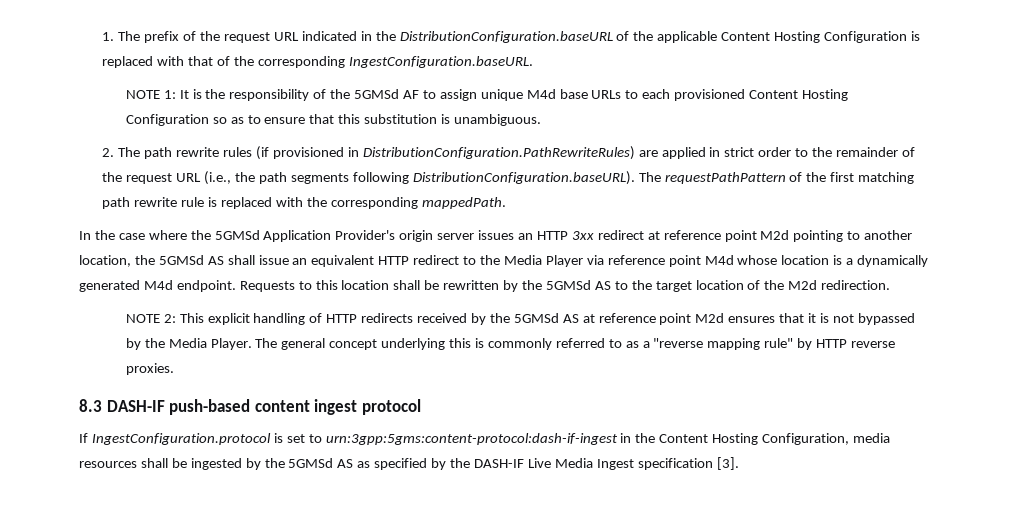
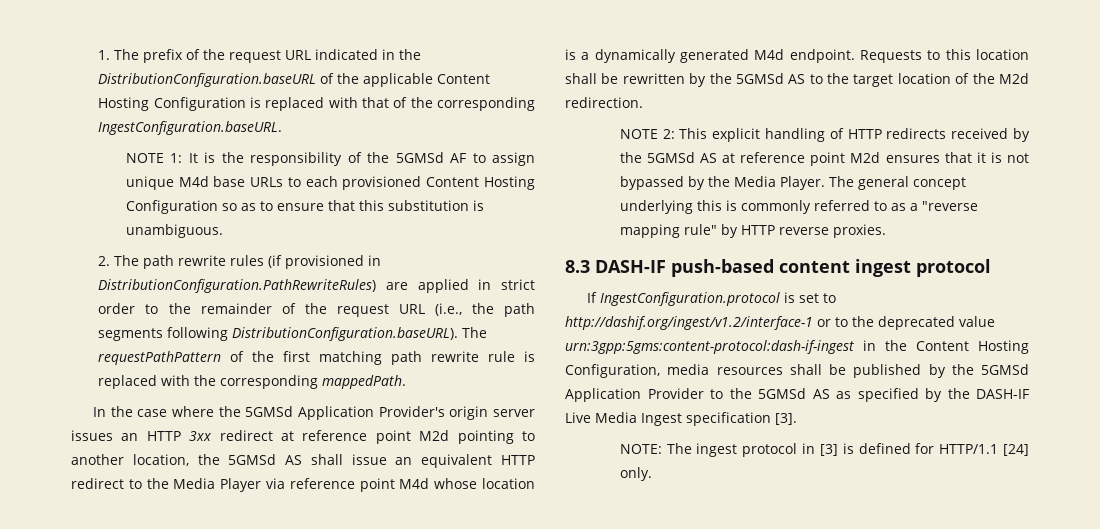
- If IngestConfiguration.protocol is set to urn:3gpp:5gms:content-protocol:dash-if-ingest in the Content Hosting Configuration, media resources shall be ingested by the 5GMSd AS as specified by the DASH-IF Live Media Ingest specification [3].
+ If IngestConfiguration.protocol is set to http://dashif.org/ingest/v1.2/interface-1 or to the deprecated value urn:3gpp:5gms:content-protocol:dash-if-ingest in the Content Hosting Configuration, media resources shall be published by the 5GMSd Application Provider to the 5GMSd AS as specified by the DASH-IF Live Media Ingest specification [3].
+ NOTE: The ingest protocol in [3] is defined for HTTP/1.1 [24] only.

